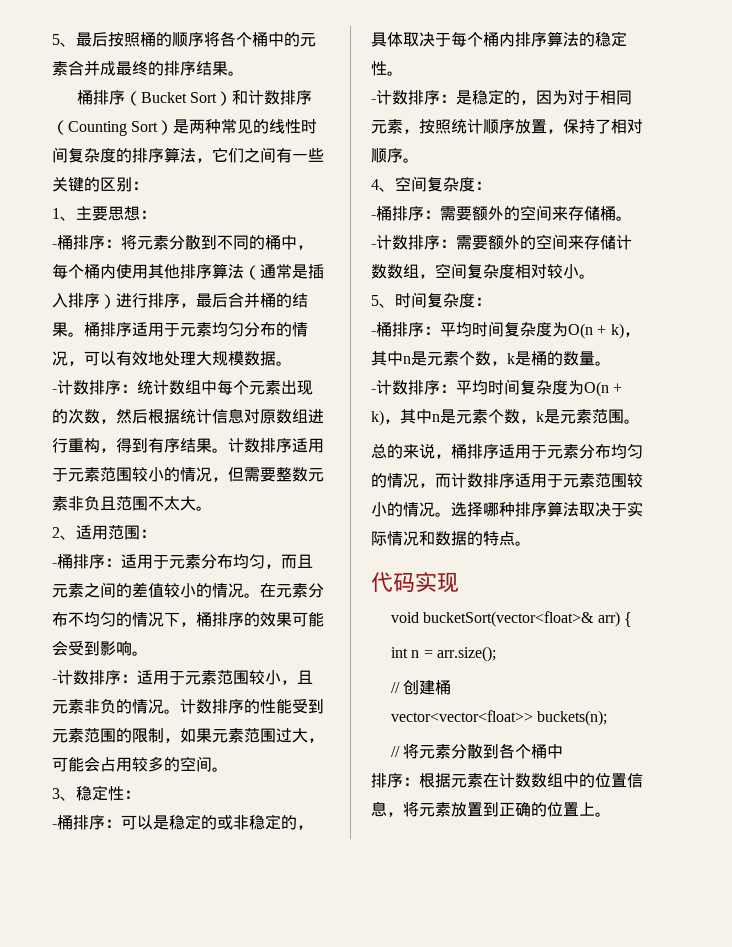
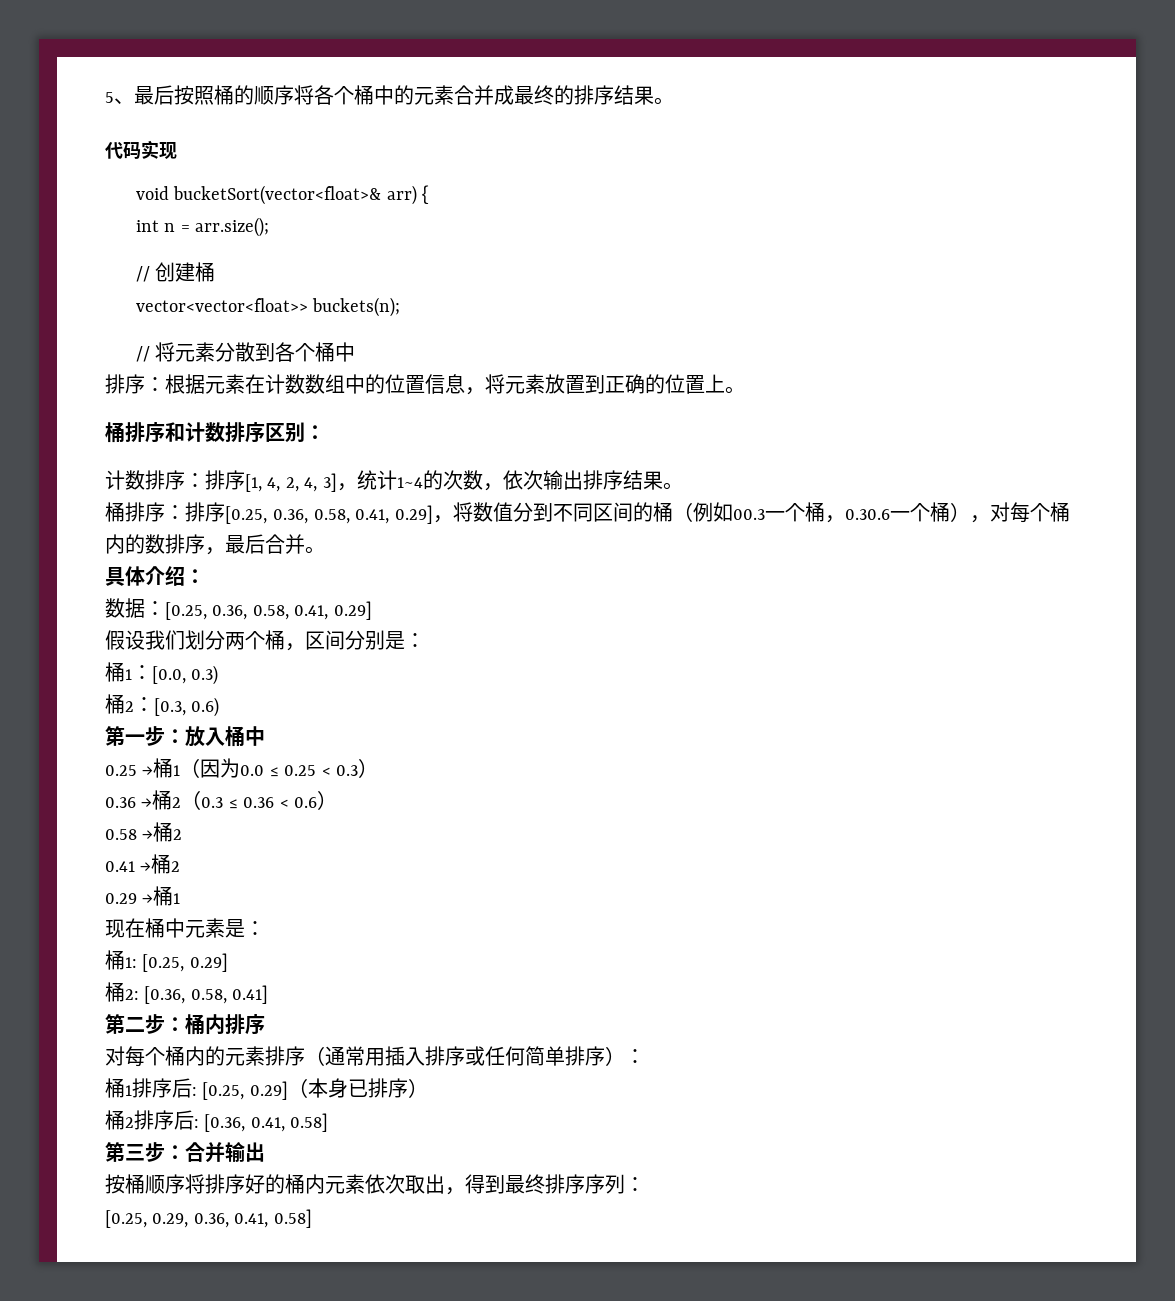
- 桶排序（Bucket Sort）和计数排序（Counting Sort）是两种常见的线性时间复杂度的排序算法，它们之间有一些关键的区别：
- 1、主要思想：
- -桶排序：将元素分散到不同的桶中，每个桶内使用其他排序算法（通常是插入排序）进行排序，最后合并桶的结果。桶排序适用于元素均匀分布的情况，可以有效地处理大规模数据。
- -计数排序：统计数组中每个元素出现的次数，然后根据统计信息对原数组进行重构，得到有序结果。计数排序适用于元素范围较小的情况，但需要整数元素非负且范围不太大。
- 2、适用范围：
- -桶排序：适用于元素分布均匀，而且元素之间的差值较小的情况。在元素分布不均匀的情况下，桶排序的效果可能会受到影响。
- -计数排序：适用于元素范围较小，且元素非负的情况。计数排序的性能受到元素范围的限制，如果元素范围过大，可能会占用较多的空间。
- 3、稳定性：
- -桶排序：可以是稳定的或非稳定的，具体取决于每个桶内排序算法的稳定性。
- -计数排序：是稳定的，因为对于相同元素，按照统计顺序放置，保持了相对顺序。
- 4、空间复杂度：
- -桶排序：需要额外的空间来存储桶。
- -计数排序：需要额外的空间来存储计数数组，空间复杂度相对较小。
- 5、时间复杂度：
- -桶排序：平均时间复杂度为O(n + k)，其中n是元素个数，k是桶的数量。
- -计数排序：平均时间复杂度为O(n + k)，其中n是元素个数，k是元素范围。
- 总的来说，桶排序适用于元素分布均匀的情况，而计数排序适用于元素范围较小的情况。选择哪种排序算法取决于实际情况和数据的特点。
+ 桶排序和计数排序区别：
+ 计数排序：排序[1, 4, 2, 4, 3]，统计1~4的次数，依次输出排序结果。
+ 桶排序：排序[0.25, 0.36, 0.58, 0.41, 0.29]，将数值分到不同区间的桶（例如00.3一个桶，0.30.6一个桶），对每个桶内的数排序，最后合并。
+ 具体介绍：
+ 数据：[0.25, 0.36, 0.58, 0.41, 0.29]
+ 假设我们划分两个桶，区间分别是：
+ 桶1：[0.0, 0.3)
+ 桶2：[0.3, 0.6)
+ 第一步：放入桶中
+ 0.25 →桶1（因为0.0 ≤ 0.25 < 0.3）
+ 0.36 →桶2（0.3 ≤ 0.36 < 0.6）
+ 0.58 →桶2
+ 0.41 →桶2
+ 0.29 →桶1
+ 现在桶中元素是：
+ 桶1: [0.25, 0.29]
+ 桶2: [0.36, 0.58, 0.41]
+ 第二步：桶内排序
+ 对每个桶内的元素排序（通常用插入排序或任何简单排序）：
+ 桶1排序后: [0.25, 0.29]（本身已排序）
+ 桶2排序后: [0.36, 0.41, 0.58]
+ 第三步：合并输出
+ 按桶顺序将排序好的桶内元素依次取出，得到最终排序序列：
+ [0.25, 0.29, 0.36, 0.41, 0.58]

